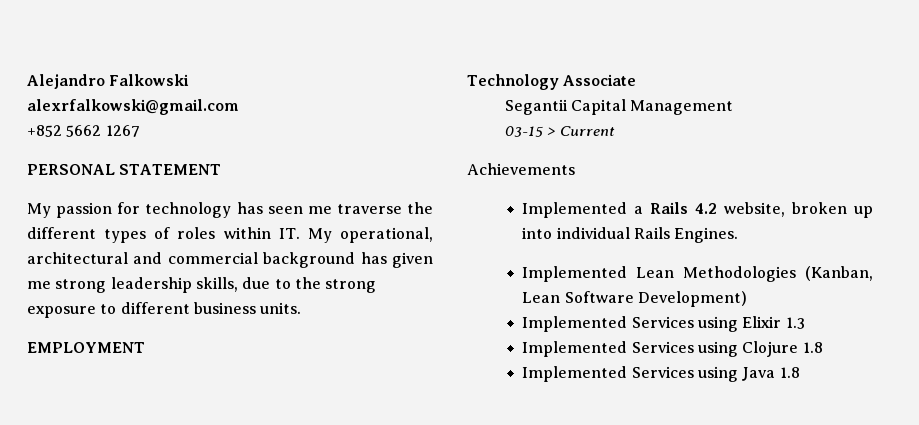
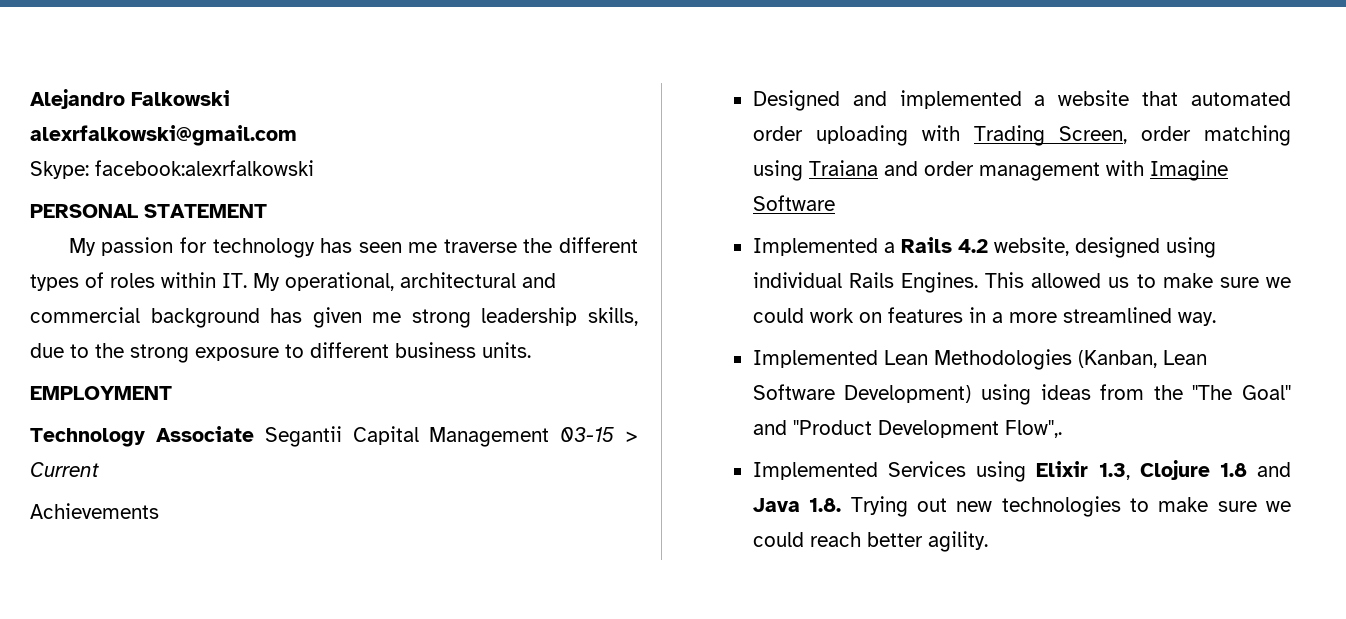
- +852 5662 1267
+ Skype: facebook:alexrfalkowski
- Technology Associate
- Segantii Capital Management
- 03-15 > Current
+ Technology Associate Segantii Capital Management 03-15 > Current
+ Designed and implemented a website that automated order uploading with Trading Screen, order matching using Traiana and order management with Imagine Software
- Implemented a Rails 4.2 website, broken up into individual Rails Engines.
+ Implemented a Rails 4.2 website, designed using individual Rails Engines. This allowed us to make sure we could work on features in a more streamlined way.
- Implemented Lean Methodologies (Kanban, Lean Software Development)
- Implemented Services using Elixir 1.3
- Implemented Services using Clojure 1.8
- Implemented Services using Java 1.8
+ Implemented Lean Methodologies (Kanban, Lean Software Development) using ideas from the "The Goal" and "Product Development Flow",.
+ Implemented Services using Elixir 1.3, Clojure 1.8 and Java 1.8. Trying out new technologies to make sure we could reach better agility.

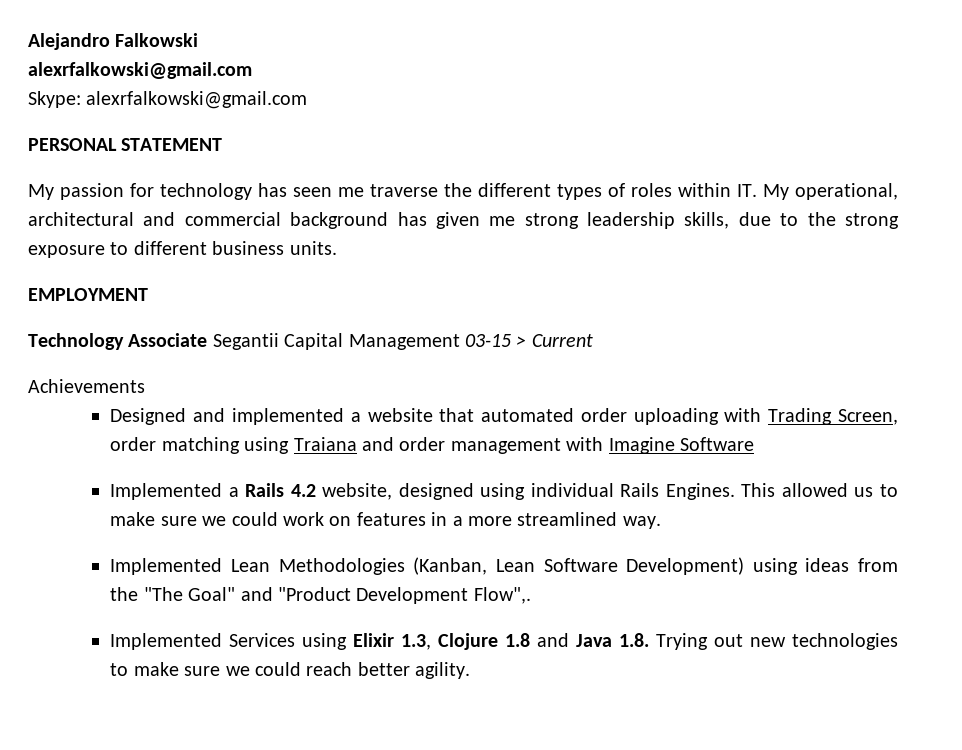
- Skype: facebook:alexrfalkowski
+ Skype: alexrfalkowski@gmail.com

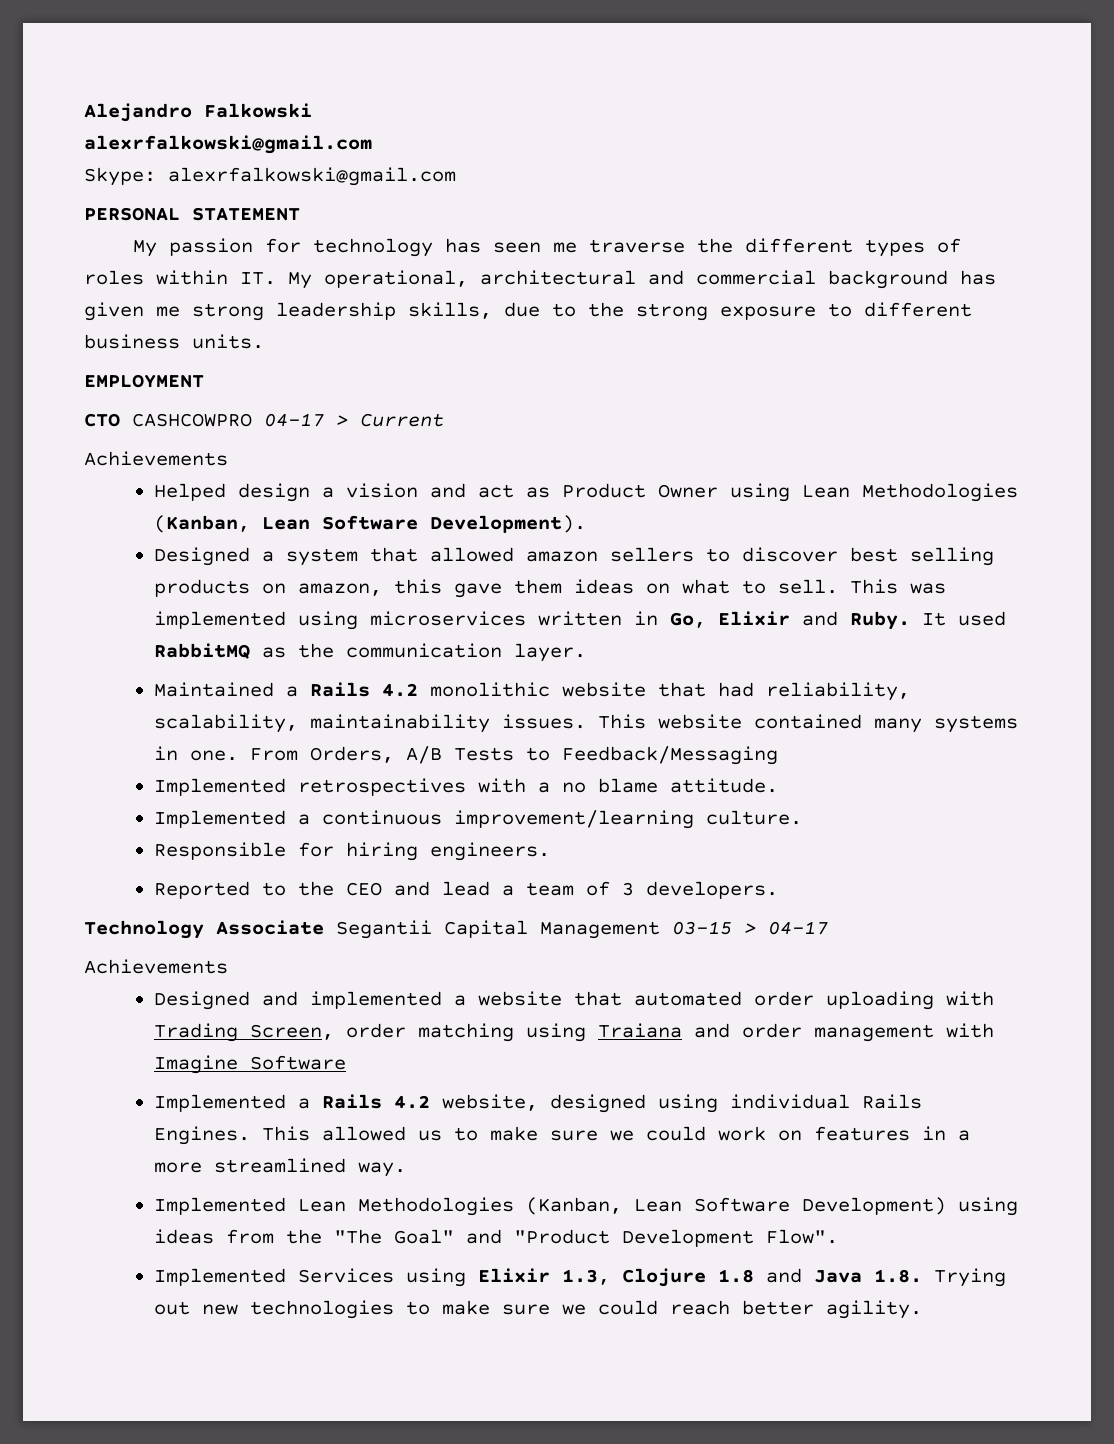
+ CTO CASHCOWPRO 04-17 > Current
+ Achievements
+ Helped design a vision and act as Product Owner using Lean Methodologies (Kanban, Lean Software Development).
+ Designed a system that allowed amazon sellers to discover best selling products on amazon, this gave them ideas on what to sell. This was implemented using microservices written in Go, Elixir and Ruby. It used RabbitMQ as the communication layer.
+ Maintained a Rails 4.2 monolithic website that had reliability, scalability, maintainability issues. This website contained many systems in one. From Orders, A/B Tests to Feedback/Messaging
+ Implemented retrospectives with a no blame attitude.
+ Implemented a continuous improvement/learning culture.
+ Responsible for hiring engineers.
+ Reported to the CEO and lead a team of 3 developers.
- Technology Associate Segantii Capital Management 03-15 > Current
+ Technology Associate Segantii Capital Management 03-15 > 04-17
- Implemented Lean Methodologies (Kanban, Lean Software Development) using ideas from the "The Goal" and "Product Development Flow",.
+ Implemented Lean Methodologies (Kanban, Lean Software Development) using ideas from the "The Goal" and "Product Development Flow".

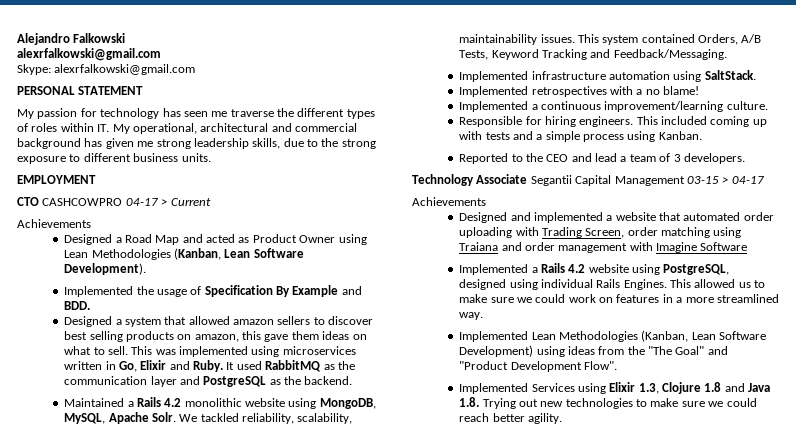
- Helped design a vision and act as Product Owner using Lean Methodologies (Kanban, Lean Software Development).
+ Designed a Road Map and acted as Product Owner using Lean Methodologies (Kanban, Lean Software Development).
+ Implemented the usage of Specification By Example and BDD.
- It used RabbitMQ as the communication layer.
+ It used RabbitMQ as the communication layer and PostgreSQL as the backend.
- Maintained a Rails 4.2 monolithic website that had reliability, scalability, maintainability issues.
+ Maintained a Rails 4.2 monolithic website using MongoDB, MySQL, Apache Solr. We tackled reliability, scalability, maintainability issues.
- This website contained many systems in one. From Orders, A/B Tests to Feedback/Messaging
+ This system contained Orders, A/B Tests, Keyword Tracking and Feedback/Messaging.
+ Implemented infrastructure automation using SaltStack.
- Implemented retrospectives with a no blame attitude.
+ Implemented retrospectives with a no blame!
+ This included coming up with tests and a simple process using Kanban.
- Implemented a Rails 4.2 website, designed using individual Rails Engines.
+ Implemented a Rails 4.2 website using PostgreSQL, designed using individual Rails Engines.

